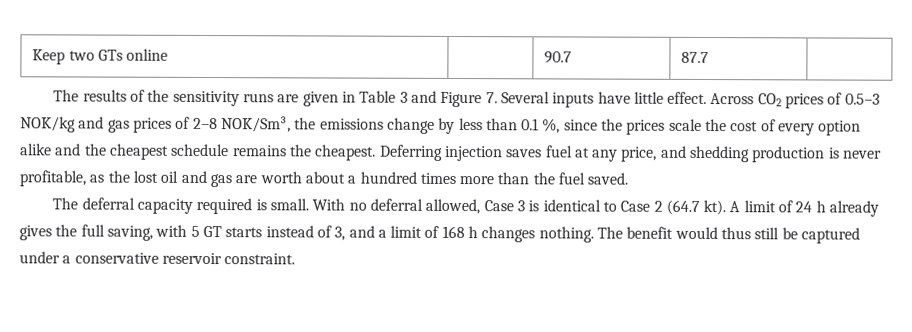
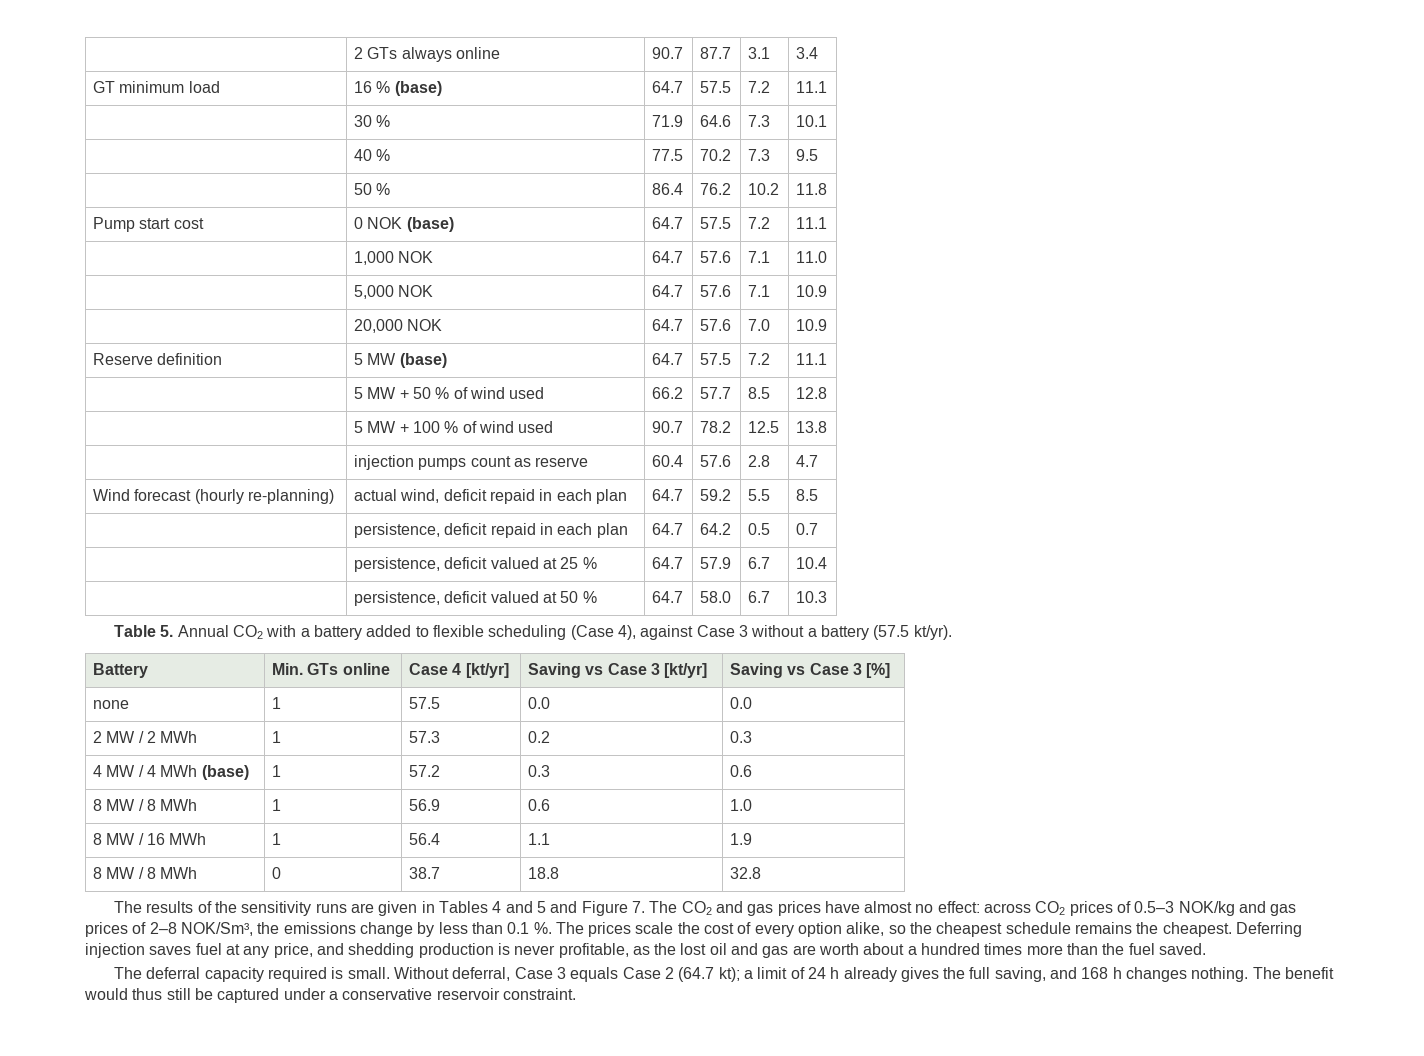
- Keep two GTs online | | 90.7 | 87.7 |
+ | 2 GTs always online | 90.7 | 87.7 | 3.1 | 3.4
+ GT minimum load | 16 % (base) | 64.7 | 57.5 | 7.2 | 11.1
+ | 30 % | 71.9 | 64.6 | 7.3 | 10.1
+ | 40 % | 77.5 | 70.2 | 7.3 | 9.5
+ | 50 % | 86.4 | 76.2 | 10.2 | 11.8
+ Pump start cost | 0 NOK (base) | 64.7 | 57.5 | 7.2 | 11.1
+ | 1,000 NOK | 64.7 | 57.6 | 7.1 | 11.0
+ | 5,000 NOK | 64.7 | 57.6 | 7.1 | 10.9
+ | 20,000 NOK | 64.7 | 57.6 | 7.0 | 10.9
+ Reserve definition | 5 MW (base) | 64.7 | 57.5 | 7.2 | 11.1
+ | 5 MW + 50 % of wind used | 66.2 | 57.7 | 8.5 | 12.8
+ | 5 MW + 100 % of wind used | 90.7 | 78.2 | 12.5 | 13.8
+ | injection pumps count as reserve | 60.4 | 57.6 | 2.8 | 4.7
+ Wind forecast (hourly re-planning) | actual wind, deficit repaid in each plan | 64.7 | 59.2 | 5.5 | 8.5
+ | persistence, deficit repaid in each plan | 64.7 | 64.2 | 0.5 | 0.7
+ | persistence, deficit valued at 25 % | 64.7 | 57.9 | 6.7 | 10.4
+ | persistence, deficit valued at 50 % | 64.7 | 58.0 | 6.7 | 10.3
+ Table 5. Annual CO2 with a battery added to flexible scheduling (Case 4), against Case 3 without a battery (57.5 kt/yr).
+ Battery | Min. GTs online | Case 4 [kt/yr] | Saving vs Case 3 [kt/yr] | Saving vs Case 3 [%]
+ none | 1 | 57.5 | 0.0 | 0.0
+ 2 MW / 2 MWh | 1 | 57.3 | 0.2 | 0.3
+ 4 MW / 4 MWh (base) | 1 | 57.2 | 0.3 | 0.6
+ 8 MW / 8 MWh | 1 | 56.9 | 0.6 | 1.0
+ 8 MW / 16 MWh | 1 | 56.4 | 1.1 | 1.9
+ 8 MW / 8 MWh | 0 | 38.7 | 18.8 | 32.8
- The results of the sensitivity runs are given in Table 3 and Figure 7. Several inputs have little effect. Across CO2 prices of 0.5–3 NOK/kg and gas prices of 2–8 NOK/Sm³, the emissions change by less than 0.1 %, since the prices scale the cost of every option alike and the cheapest schedule remains the cheapest.
+ The results of the sensitivity runs are given in Tables 4 and 5 and Figure 7. The CO2 and gas prices have almost no effect: across CO2 prices of 0.5–3 NOK/kg and gas prices of 2–8 NOK/Sm³, the emissions change by less than 0.1 %. The prices scale the cost of every option alike, so the cheapest schedule remains the cheapest.
- With no deferral allowed, Case 3 is identical to Case 2 (64.7 kt). A limit of 24 h already gives the full saving, with 5 GT starts instead of 3, and a limit of 168 h changes nothing.
+ Without deferral, Case 3 equals Case 2 (64.7 kt); a limit of 24 h already gives the full saving, and 168 h changes nothing.

